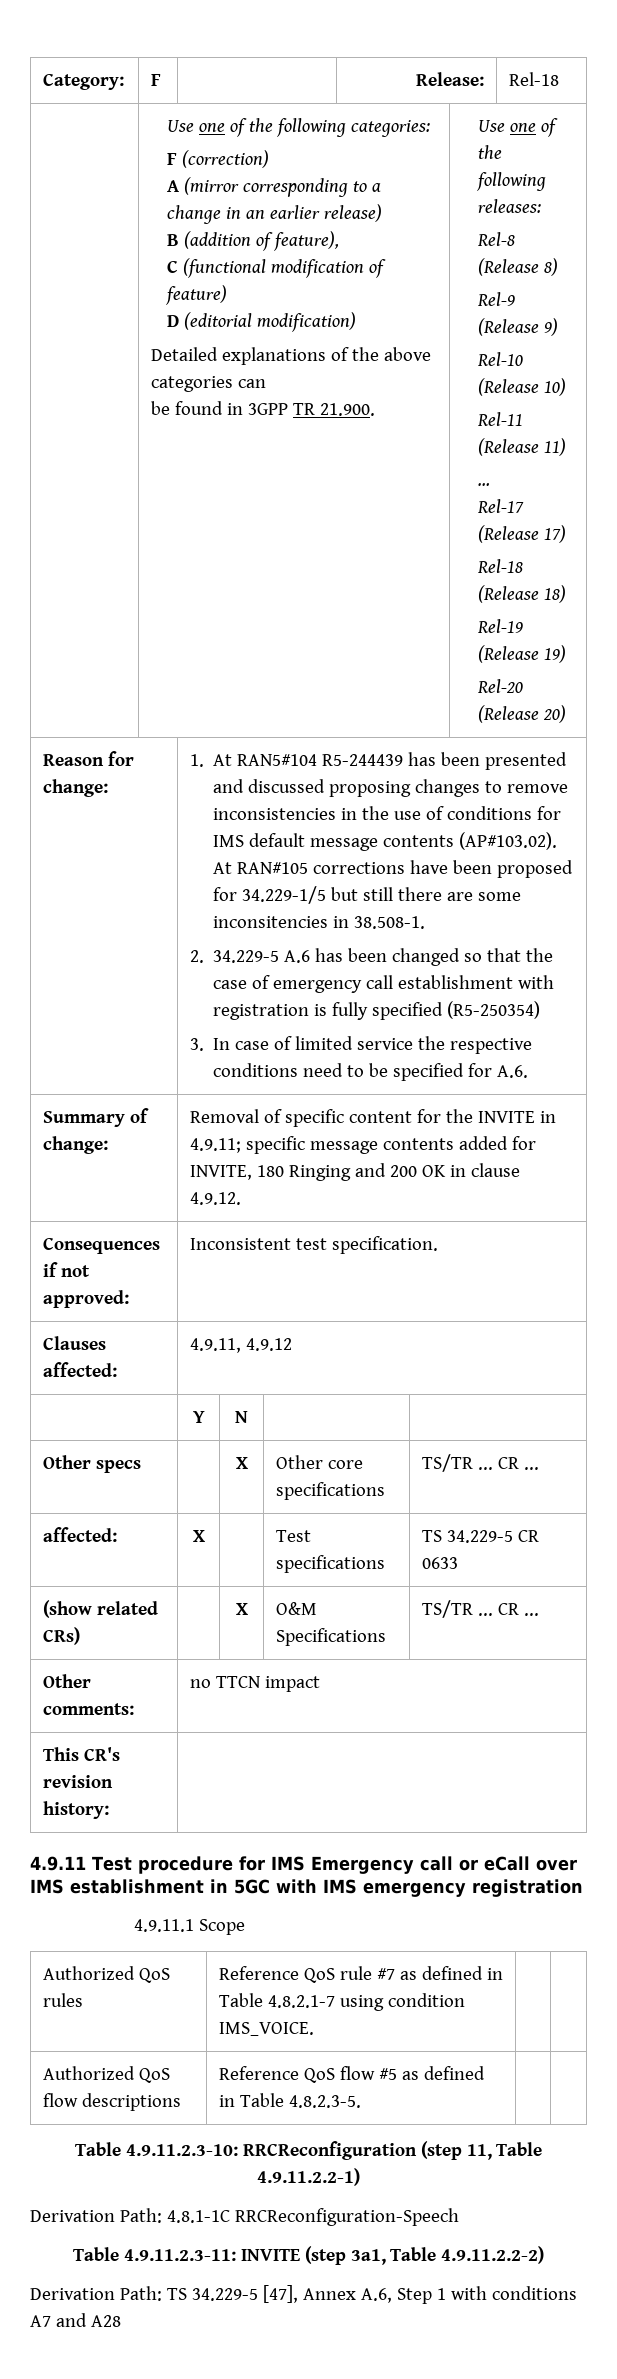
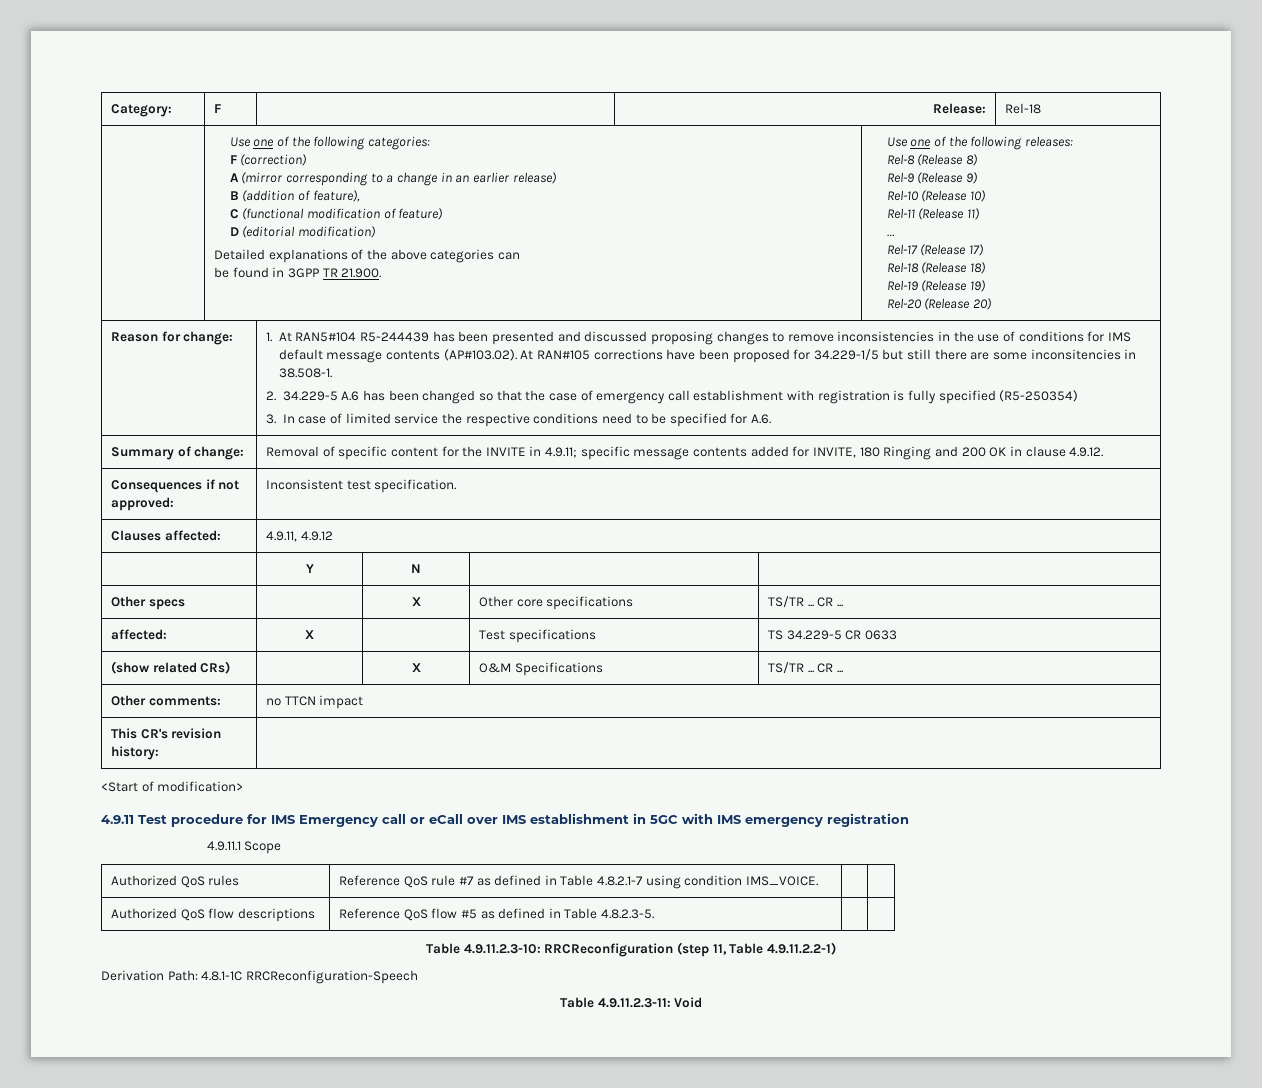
+ <Start of modification>
- Table 4.9.11.2.3-11: INVITE (step 3a1, Table 4.9.11.2.2-2)
- Derivation Path: TS 34.229-5 [47], Annex A.6, Step 1 with conditions A7 and A28
+ Table 4.9.11.2.3-11: Void

